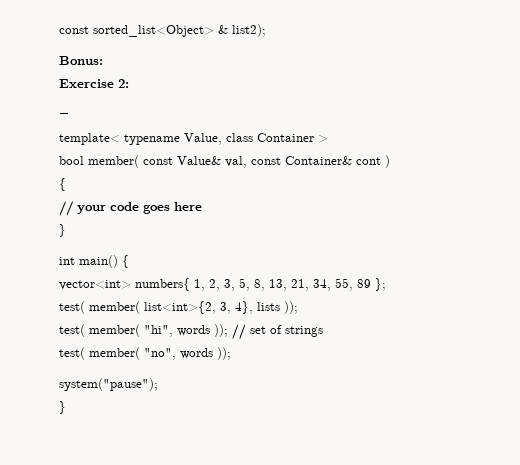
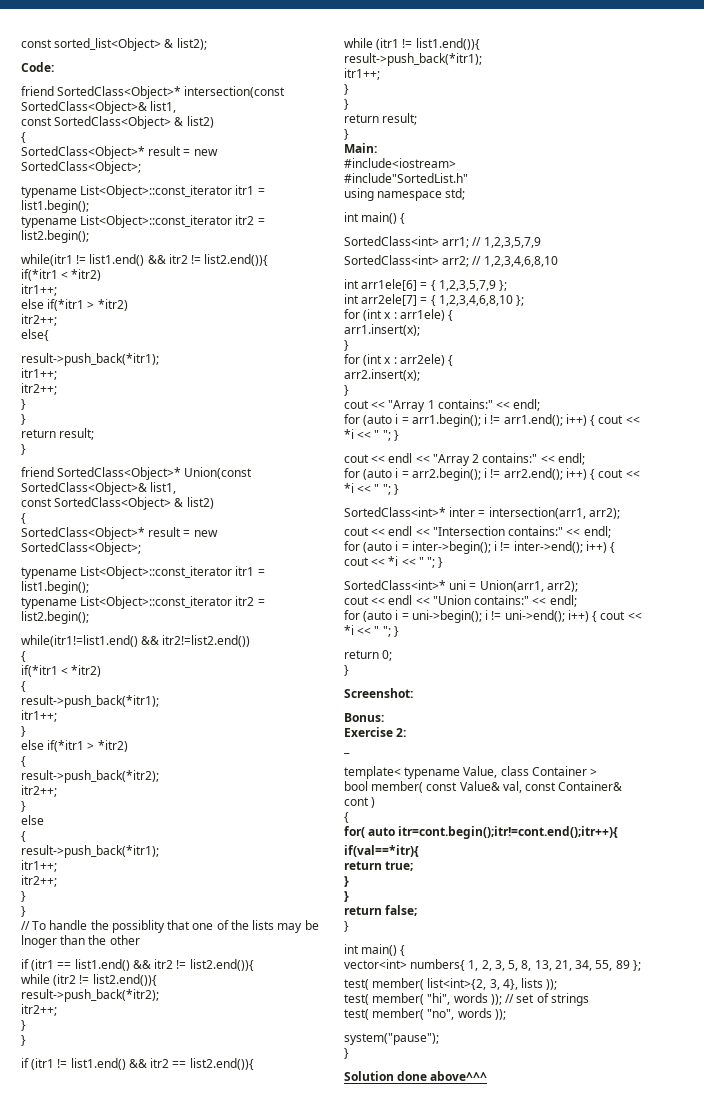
+ Code:
+ friend SortedClass<Object>* intersection(const SortedClass<Object>& list1,
+ const SortedClass<Object> & list2)
+ {
+ SortedClass<Object>* result = new SortedClass<Object>;
+ typename List<Object>::const_iterator itr1 = list1.begin();
+ typename List<Object>::const_iterator itr2 = list2.begin();
+ while(itr1 != list1.end() && itr2 != list2.end()){
+ if(*itr1 < *itr2)
+ itr1++;
+ else if(*itr1 > *itr2)
+ itr2++;
+ else{
+ result->push_back(*itr1);
+ itr1++;
+ itr2++;
+ }
+ }
+ return result;
+ }
+ friend SortedClass<Object>* Union(const SortedClass<Object>& list1,
+ const SortedClass<Object> & list2)
+ {
+ SortedClass<Object>* result = new SortedClass<Object>;
+ typename List<Object>::const_iterator itr1 = list1.begin();
+ typename List<Object>::const_iterator itr2 = list2.begin();
+ while(itr1!=list1.end() && itr2!=list2.end())
+ {
+ if(*itr1 < *itr2)
+ {
+ result->push_back(*itr1);
+ itr1++;
+ }
+ else if(*itr1 > *itr2)
+ {
+ result->push_back(*itr2);
+ itr2++;
+ }
+ else
+ {
+ result->push_back(*itr1);
+ itr1++;
+ itr2++;
+ }
+ }
+ // To handle the possiblity that one of the lists may be lnoger than the other
+ if (itr1 == list1.end() && itr2 != list2.end()){
+ while (itr2 != list2.end()){
+ result->push_back(*itr2);
+ itr2++;
+ }
+ }
+ if (itr1 != list1.end() && itr2 == list2.end()){
+ while (itr1 != list1.end()){
+ result->push_back(*itr1);
+ itr1++;
+ }
+ }
+ return result;
+ }
+ Main:
+ #include<iostream>
+ #include"SortedList.h"
+ using namespace std;
+ int main() {
+ SortedClass<int> arr1; // 1,2,3,5,7,9
+ SortedClass<int> arr2; // 1,2,3,4,6,8,10
+ int arr1ele[6] = { 1,2,3,5,7,9 };
+ int arr2ele[7] = { 1,2,3,4,6,8,10 };
+ for (int x : arr1ele) {
+ arr1.insert(x);
+ }
+ for (int x : arr2ele) {
+ arr2.insert(x);
+ }
+ cout << "Array 1 contains:" << endl;
+ for (auto i = arr1.begin(); i != arr1.end(); i++) { cout << *i << " "; }
+ cout << endl << "Array 2 contains:" << endl;
+ for (auto i = arr2.begin(); i != arr2.end(); i++) { cout << *i << " "; }
+ SortedClass<int>* inter = intersection(arr1, arr2);
+ cout << endl << "Intersection contains:" << endl;
+ for (auto i = inter->begin(); i != inter->end(); i++) { cout << *i << " "; }
+ SortedClass<int>* uni = Union(arr1, arr2);
+ cout << endl << "Union contains:" << endl;
+ for (auto i = uni->begin(); i != uni->end(); i++) { cout << *i << " "; }
+ return 0;
+ }
+ Screenshot:
- // your code goes here
+ for( auto itr=cont.begin();itr!=cont.end();itr++){
+ if(val==*itr){
+ return true;
+ }
+ }
+ return false;
+ Solution done above^^^

